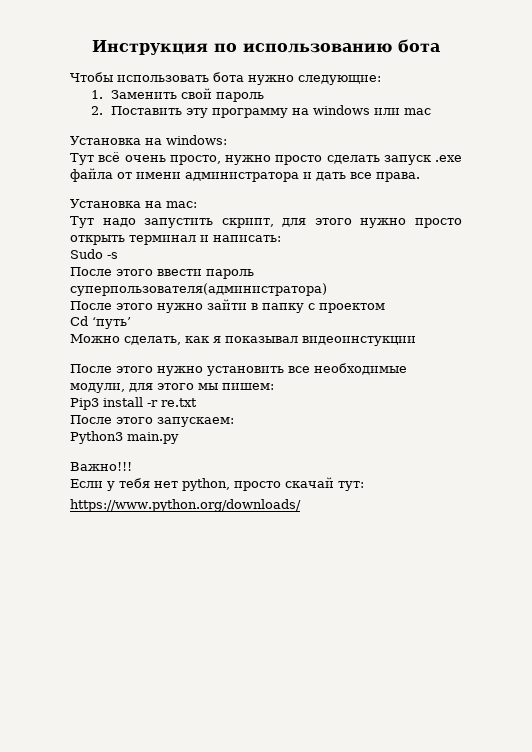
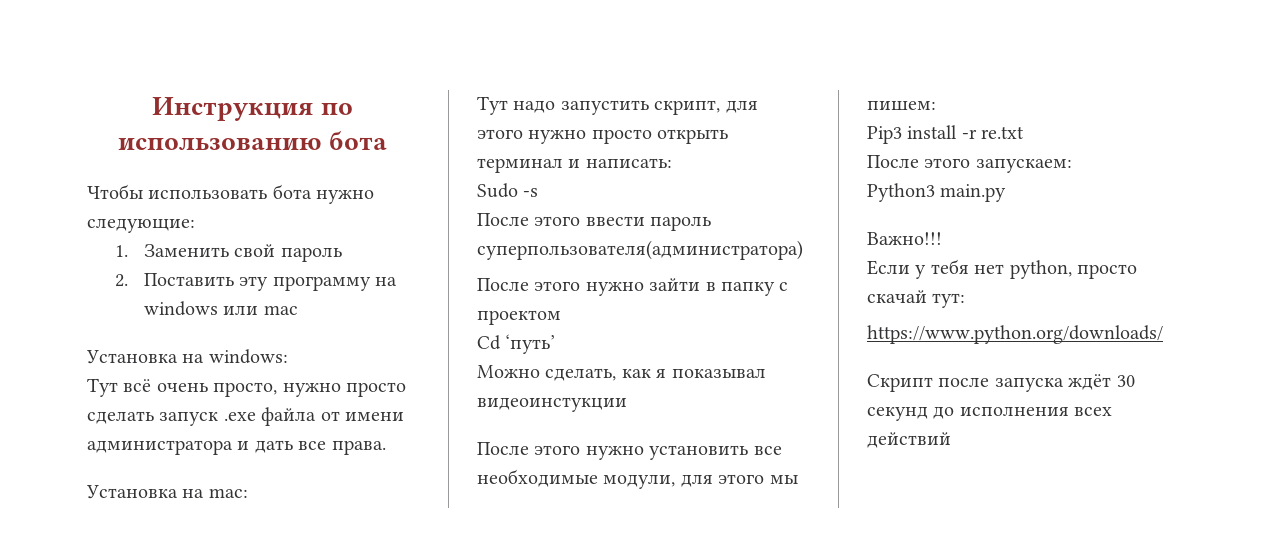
+ Скрипт после запуска ждёт 30 секунд до исполнения всех действий

